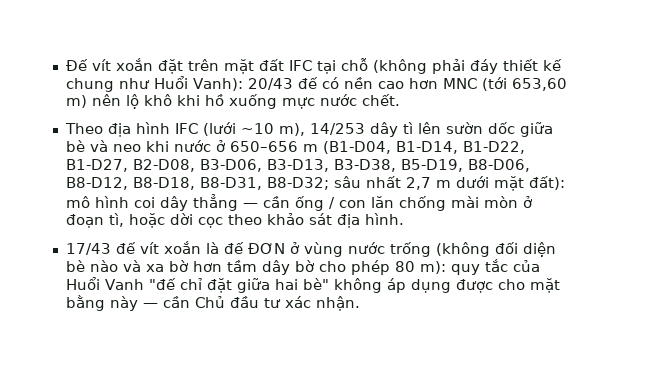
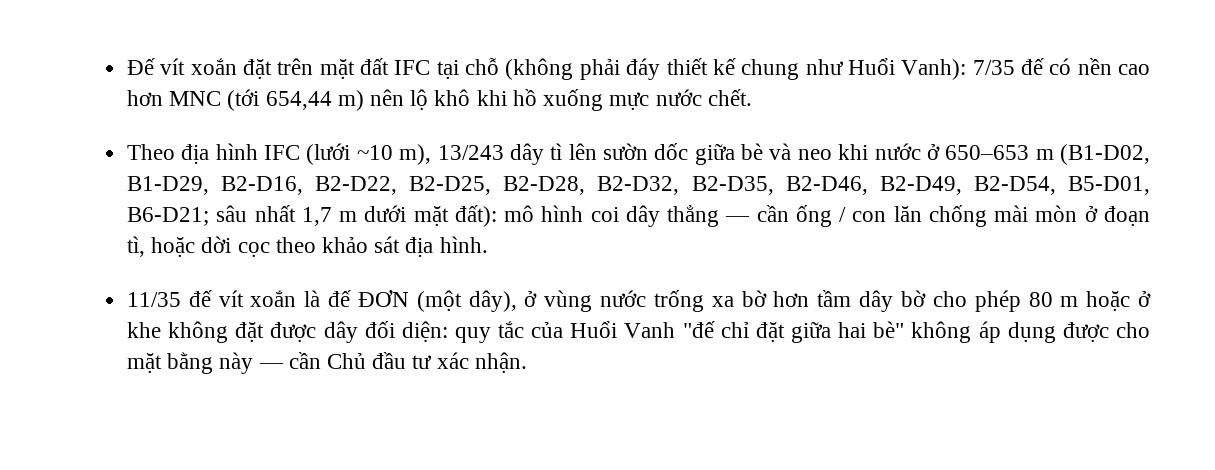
- Đế vít xoắn đặt trên mặt đất IFC tại chỗ (không phải đáy thiết kế chung như Huổi Vanh): 20/43 đế có nền cao hơn MNC (tới 653,60 m) nên lộ khô khi hồ xuống mực nước chết.
+ Đế vít xoắn đặt trên mặt đất IFC tại chỗ (không phải đáy thiết kế chung như Huổi Vanh): 7/35 đế có nền cao hơn MNC (tới 654,44 m) nên lộ khô khi hồ xuống mực nước chết.
- Theo địa hình IFC (lưới ~10 m), 14/253 dây tì lên sườn dốc giữa bè và neo khi nước ở 650–656 m (B1-D04, B1-D14, B1-D22, B1-D27, B2-D08, B3-D06, B3-D13, B3-D38, B5-D19, B8-D06, B8-D12, B8-D18, B8-D31, B8-D32; sâu nhất 2,7 m dưới mặt đất): mô hình coi dây thẳng — cần ống / con lăn chống mài mòn ở đoạn tì, hoặc dời cọc theo khảo sát địa hình.
+ Theo địa hình IFC (lưới ~10 m), 13/243 dây tì lên sườn dốc giữa bè và neo khi nước ở 650–653 m (B1-D02, B1-D29, B2-D16, B2-D22, B2-D25, B2-D28, B2-D32, B2-D35, B2-D46, B2-D49, B2-D54, B5-D01, B6-D21; sâu nhất 1,7 m dưới mặt đất): mô hình coi dây thẳng — cần ống / con lăn chống mài mòn ở đoạn tì, hoặc dời cọc theo khảo sát địa hình.
- 17/43 đế vít xoắn là đế ĐƠN ở vùng nước trống (không đối diện bè nào và xa bờ hơn tầm dây bờ cho phép 80 m): quy tắc của Huổi Vanh "đế chỉ đặt giữa hai bè" không áp dụng được cho mặt bằng này — cần Chủ đầu tư xác nhận.
+ 11/35 đế vít xoắn là đế ĐƠN (một dây), ở vùng nước trống xa bờ hơn tầm dây bờ cho phép 80 m hoặc ở khe không đặt được dây đối diện: quy tắc của Huổi Vanh "đế chỉ đặt giữa hai bè" không áp dụng được cho mặt bằng này — cần Chủ đầu tư xác nhận.

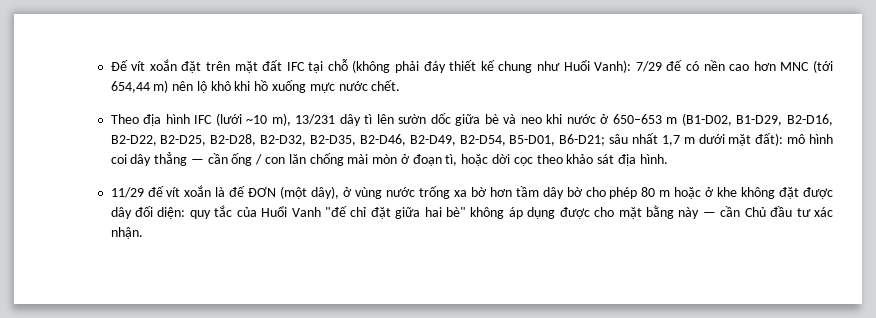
- Đế vít xoắn đặt trên mặt đất IFC tại chỗ (không phải đáy thiết kế chung như Huổi Vanh): 7/35 đế có nền cao hơn MNC (tới 654,44 m) nên lộ khô khi hồ xuống mực nước chết.
+ Đế vít xoắn đặt trên mặt đất IFC tại chỗ (không phải đáy thiết kế chung như Huổi Vanh): 7/29 đế có nền cao hơn MNC (tới 654,44 m) nên lộ khô khi hồ xuống mực nước chết.
- Theo địa hình IFC (lưới ~10 m), 13/243 dây tì lên sườn dốc giữa bè và neo khi nước ở 650–653 m (B1-D02, B1-D29, B2-D16, B2-D22, B2-D25, B2-D28, B2-D32, B2-D35, B2-D46, B2-D49, B2-D54, B5-D01, B6-D21;
+ Theo địa hình IFC (lưới ~10 m), 13/231 dây tì lên sườn dốc giữa bè và neo khi nước ở 650–653 m (B1-D02, B1-D29, B2-D16, B2-D22, B2-D25, B2-D28, B2-D32, B2-D35, B2-D46, B2-D49, B2-D54, B5-D01, B6-D21;
- 11/35 đế vít xoắn là đế ĐƠN (một dây), ở vùng nước trống xa bờ hơn tầm dây bờ cho phép 80 m hoặc ở khe không đặt được dây đối diện: quy tắc của Huổi Vanh "đế chỉ đặt giữa hai bè" không áp dụng được cho mặt bằng này — cần Chủ đầu tư xác nhận.
+ 11/29 đế vít xoắn là đế ĐƠN (một dây), ở vùng nước trống xa bờ hơn tầm dây bờ cho phép 80 m hoặc ở khe không đặt được dây đối diện: quy tắc của Huổi Vanh "đế chỉ đặt giữa hai bè" không áp dụng được cho mặt bằng này — cần Chủ đầu tư xác nhận.

